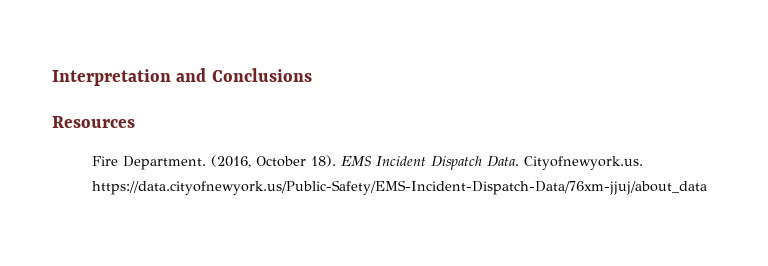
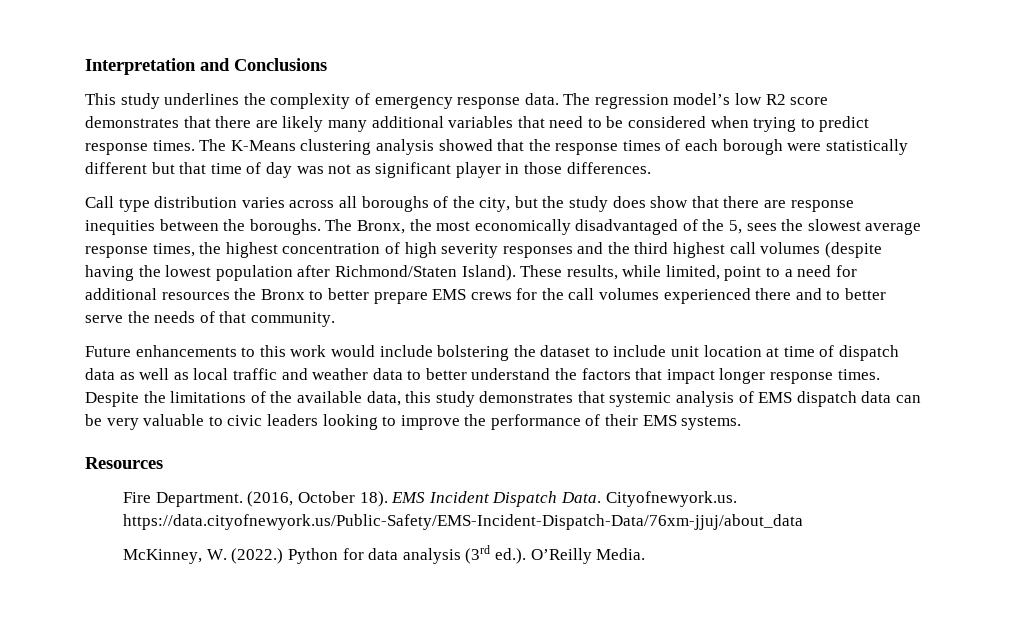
+ This study underlines the complexity of emergency response data. The regression model’s low R2 score demonstrates that there are likely many additional variables that need to be considered when trying to predict response times. The K-Means clustering analysis showed that the response times of each borough were statistically different but that time of day was not as significant player in those differences.
+ Call type distribution varies across all boroughs of the city, but the study does show that there are response inequities between the boroughs. The Bronx, the most economically disadvantaged of the 5, sees the slowest average response times, the highest concentration of high severity responses and the third highest call volumes (despite having the lowest population after Richmond/Staten Island). These results, while limited, point to a need for additional resources the Bronx to better prepare EMS crews for the call volumes experienced there and to better serve the needs of that community.
+ Future enhancements to this work would include bolstering the dataset to include unit location at time of dispatch data as well as local traffic and weather data to better understand the factors that impact longer response times. Despite the limitations of the available data, this study demonstrates that systemic analysis of EMS dispatch data can be very valuable to civic leaders looking to improve the performance of their EMS systems.
+ McKinney, W. (2022.) Python for data analysis (3rd ed.). O’Reilly Media.

